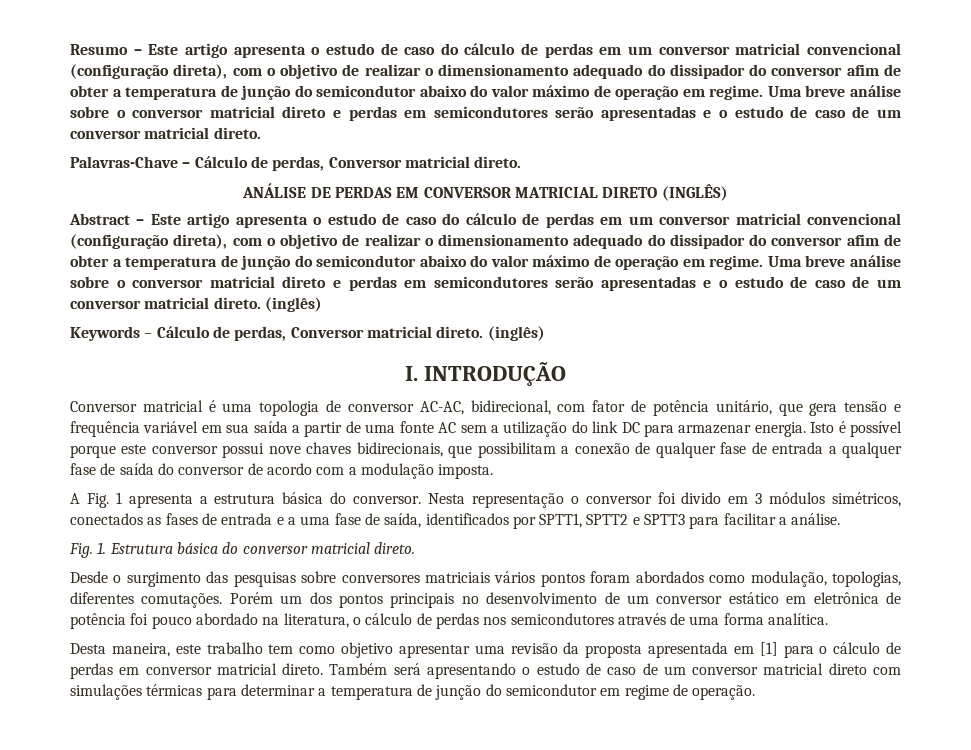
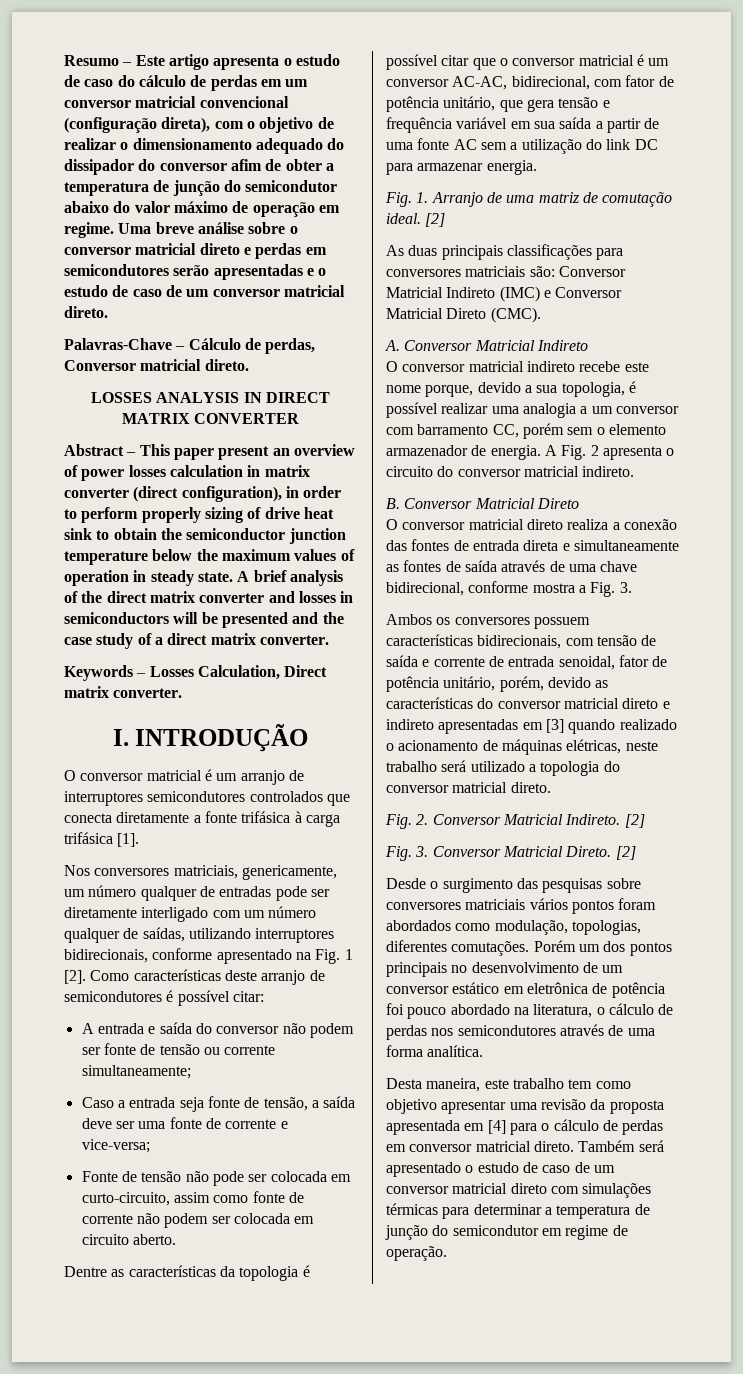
- ANÁLISE DE PERDAS EM CONVERSOR MATRICIAL DIRETO (INGLÊS)
- Abstract – Este artigo apresenta o estudo de caso do cálculo de perdas em um conversor matricial convencional (configuração direta), com o objetivo de realizar o dimensionamento adequado do dissipador do conversor afim de obter a temperatura de junção do semicondutor abaixo do valor máximo de operação em regime. Uma breve análise sobre o conversor matricial direto e perdas em semicondutores serão apresentadas e o estudo de caso de um conversor matricial direto. (inglês)
- Keywords – Cálculo de perdas, Conversor matricial direto. (inglês)
+ LOSSES ANALYSIS IN DIRECT MATRIX CONVERTER
+ Abstract – This paper present an overview of power losses calculation in matrix converter (direct configuration), in order to perform properly sizing of drive heat sink to obtain the semiconductor junction temperature below the maximum values of operation in steady state. A brief analysis of the direct matrix converter and losses in semiconductors will be presented and the case study of a direct matrix converter.
+ Keywords – Losses Calculation, Direct matrix converter.
  I. INTRODUÇÃO
- Conversor matricial é uma topologia de conversor AC-AC, bidirecional, com fator de potência unitário, que gera tensão e frequência variável em sua saída a partir de uma fonte AC sem a utilização do link DC para armazenar energia. Isto é possível porque este conversor possui nove chaves bidirecionais, que possibilitam a conexão de qualquer fase de entrada a qualquer fase de saída do conversor de acordo com a modulação imposta.
- A Fig. 1 apresenta a estrutura básica do conversor. Nesta representação o conversor foi divido em 3 módulos simétricos, conectados as fases de entrada e a uma fase de saída, identificados por SPTT1, SPTT2 e SPTT3 para facilitar a análise.
- Fig. 1. Estrutura básica do conversor matricial direto.
+ O conversor matricial é um arranjo de interruptores semicondutores controlados que conecta diretamente a fonte trifásica à carga trifásica [1].
+ Nos conversores matriciais, genericamente, um número qualquer de entradas pode ser diretamente interligado com um número qualquer de saídas, utilizando interruptores bidirecionais, conforme apresentado na Fig. 1 [2]. Como características deste arranjo de semicondutores é possível citar:
+ A entrada e saída do conversor não podem ser fonte de tensão ou corrente simultaneamente;
+ Caso a entrada seja fonte de tensão, a saída deve ser uma fonte de corrente e vice-versa;
+ Fonte de tensão não pode ser colocada em curto-circuito, assim como fonte de corrente não podem ser colocada em circuito aberto.
+ Dentre as características da topologia é possível citar que o conversor matricial é um conversor AC-AC, bidirecional, com fator de potência unitário, que gera tensão e frequência variável em sua saída a partir de uma fonte AC sem a utilização do link DC para armazenar energia.
+ Fig. 1. Arranjo de uma matriz de comutação ideal. [2]
+ As duas principais classificações para conversores matriciais são: Conversor Matricial Indireto (IMC) e Conversor Matricial Direto (CMC).
+ A. Conversor Matricial Indireto
+ O conversor matricial indireto recebe este nome porque, devido a sua topologia, é possível realizar uma analogia a um conversor com barramento CC, porém sem o elemento armazenador de energia. A Fig. 2 apresenta o circuito do conversor matricial indireto.
+ B. Conversor Matricial Direto
+ O conversor matricial direto realiza a conexão das fontes de entrada direta e simultaneamente as fontes de saída através de uma chave bidirecional, conforme mostra a Fig. 3.
+ Ambos os conversores possuem características bidirecionais, com tensão de saída e corrente de entrada senoidal, fator de potência unitário, porém, devido as características do conversor matricial direto e indireto apresentadas em [3] quando realizado o acionamento de máquinas elétricas, neste trabalho será utilizado a topologia do conversor matricial direto.
+ Fig. 2. Conversor Matricial Indireto. [2]
+ Fig. 3. Conversor Matricial Direto. [2]
- Desta maneira, este trabalho tem como objetivo apresentar uma revisão da proposta apresentada em [1] para o cálculo de perdas em conversor matricial direto.
+ Desta maneira, este trabalho tem como objetivo apresentar uma revisão da proposta apresentada em [4] para o cálculo de perdas em conversor matricial direto.
- Também será apresentando o estudo de caso de um conversor matricial direto com simulações térmicas para determinar a temperatura de junção do semicondutor em regime de operação.
+ Também será apresentado o estudo de caso de um conversor matricial direto com simulações térmicas para determinar a temperatura de junção do semicondutor em regime de operação.

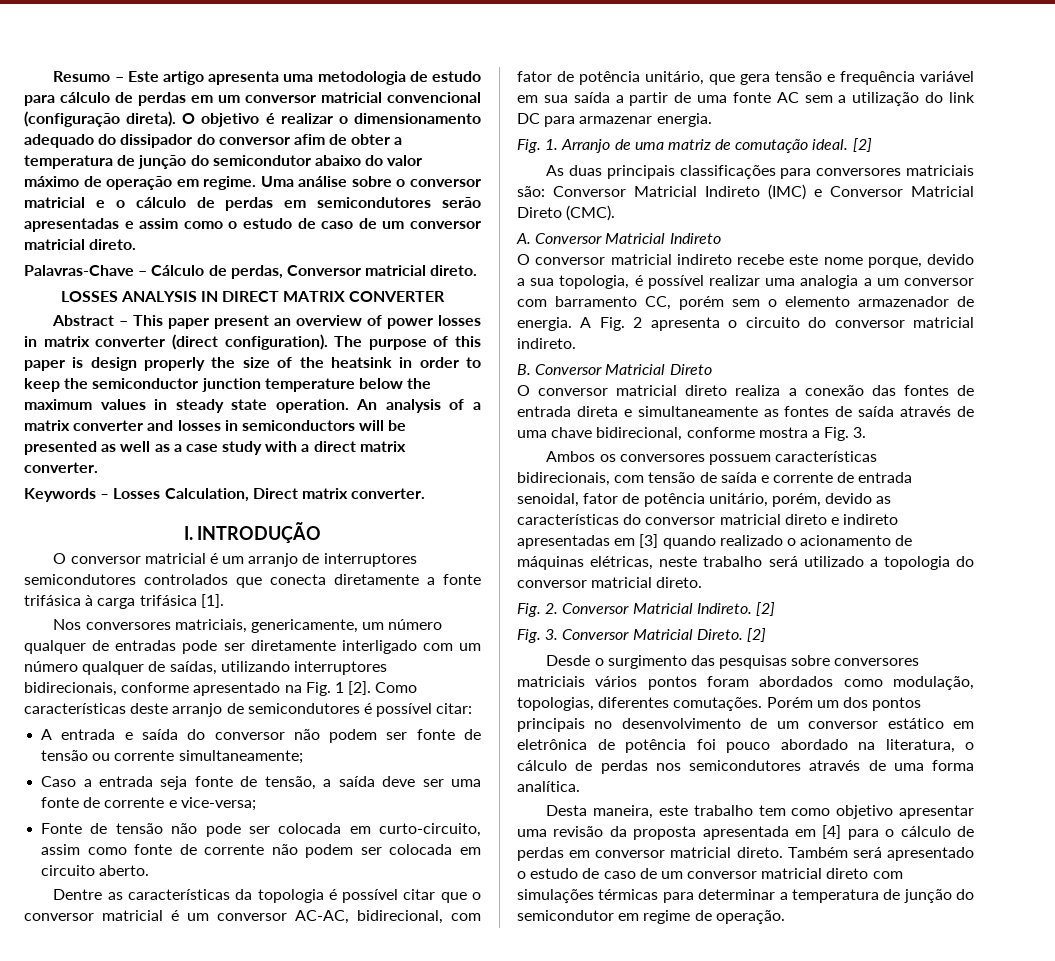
- Resumo – Este artigo apresenta o estudo de caso do cálculo de perdas em um conversor matricial convencional (configuração direta), com o objetivo de realizar o dimensionamento adequado do dissipador do conversor afim de obter a temperatura de junção do semicondutor abaixo do valor máximo de operação em regime.
+ Resumo – Este artigo apresenta uma metodologia de estudo para cálculo de perdas em um conversor matricial convencional (configuração direta). O objetivo é realizar o dimensionamento adequado do dissipador do conversor afim de obter a temperatura de junção do semicondutor abaixo do valor máximo de operação em regime.
- Uma breve análise sobre o conversor matricial direto e perdas em semicondutores serão apresentadas e o estudo de caso de um conversor matricial direto.
+ Uma análise sobre o conversor matricial e o cálculo de perdas em semicondutores serão apresentadas e assim como o estudo de caso de um conversor matricial direto.
- Abstract – This paper present an overview of power losses calculation in matrix converter (direct configuration), in order to perform properly sizing of drive heat sink to obtain the semiconductor junction temperature below the maximum values of operation in steady state. A brief analysis of the direct matrix converter and losses in semiconductors will be presented and the case study of a direct matrix converter.
+ Abstract – This paper present an overview of power losses in matrix converter (direct configuration). The purpose of this paper is design properly the size of the heatsink in order to keep the semiconductor junction temperature below the maximum values in steady state operation. An analysis of a matrix converter and losses in semiconductors will be presented as well as a case study with a direct matrix converter.

